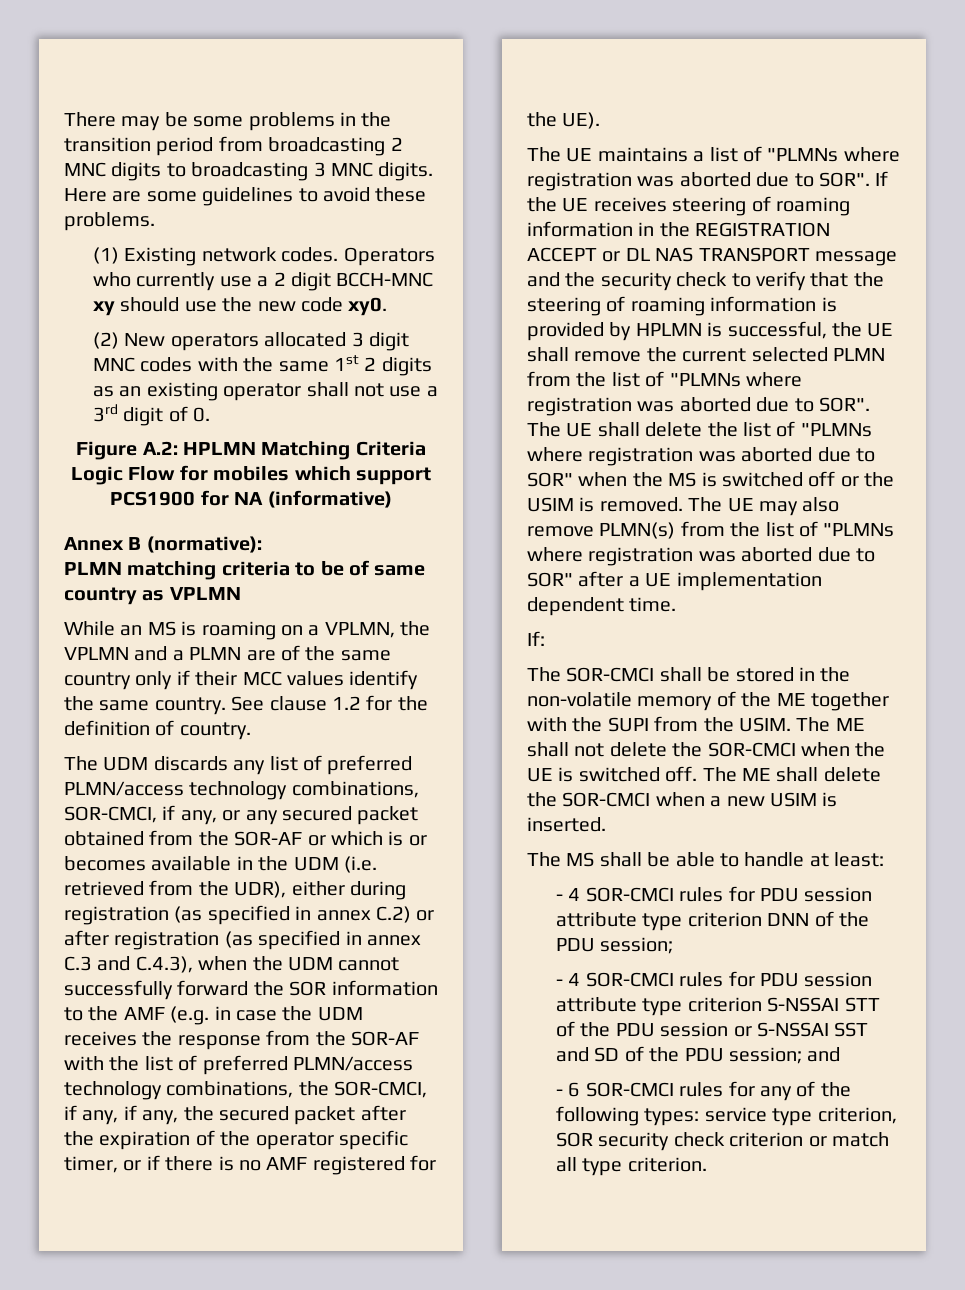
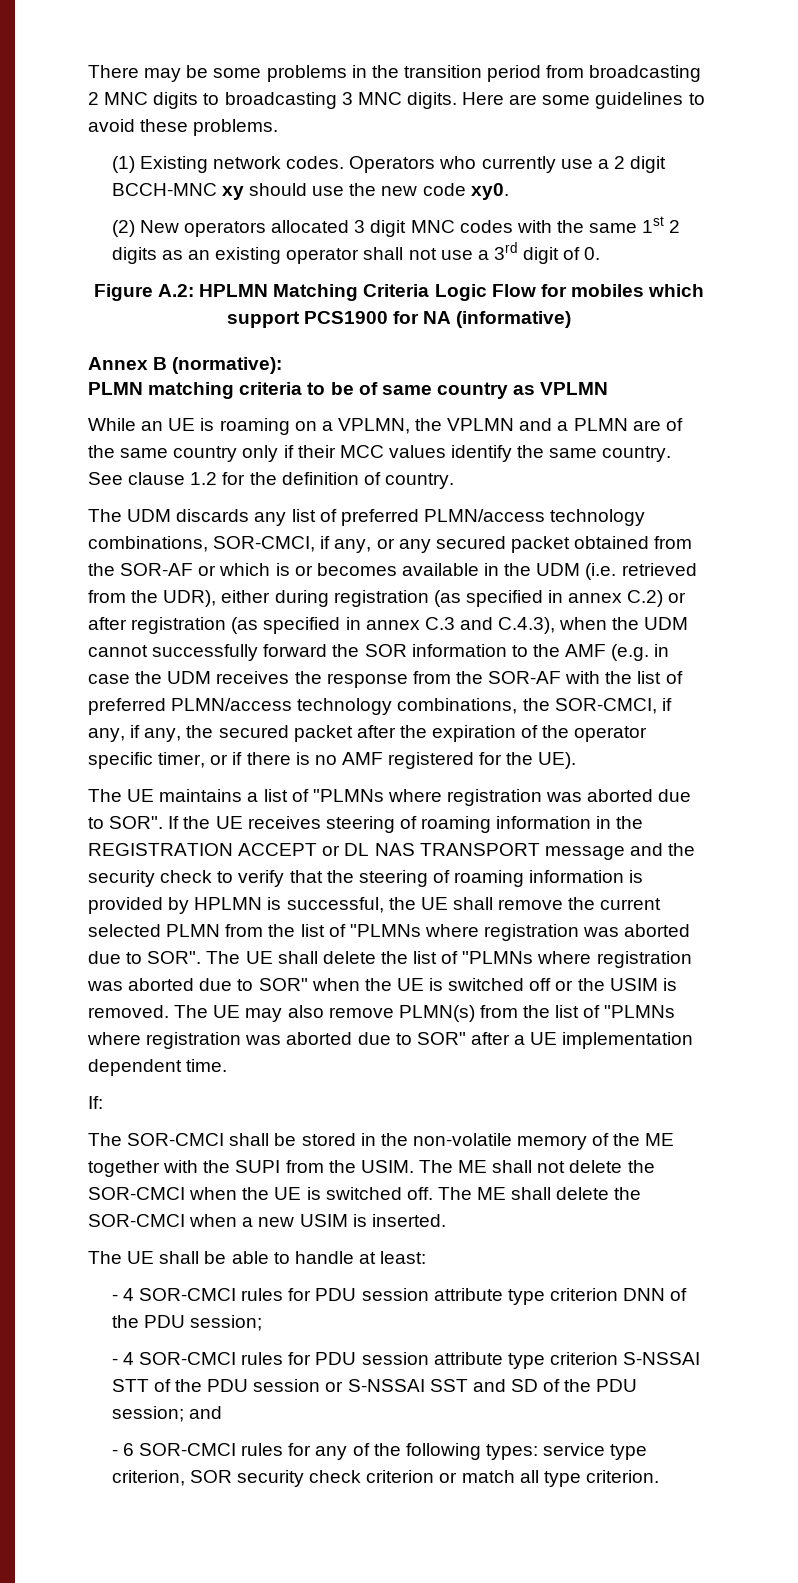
- While an MS is roaming on a VPLMN, the VPLMN and a PLMN are of the same country only if their MCC values identify the same country.
+ While an UE is roaming on a VPLMN, the VPLMN and a PLMN are of the same country only if their MCC values identify the same country.
- The UE shall delete the list of "PLMNs where registration was aborted due to SOR" when the MS is switched off or the USIM is removed.
+ The UE shall delete the list of "PLMNs where registration was aborted due to SOR" when the UE is switched off or the USIM is removed.
- The MS shall be able to handle at least:
+ The UE shall be able to handle at least:

